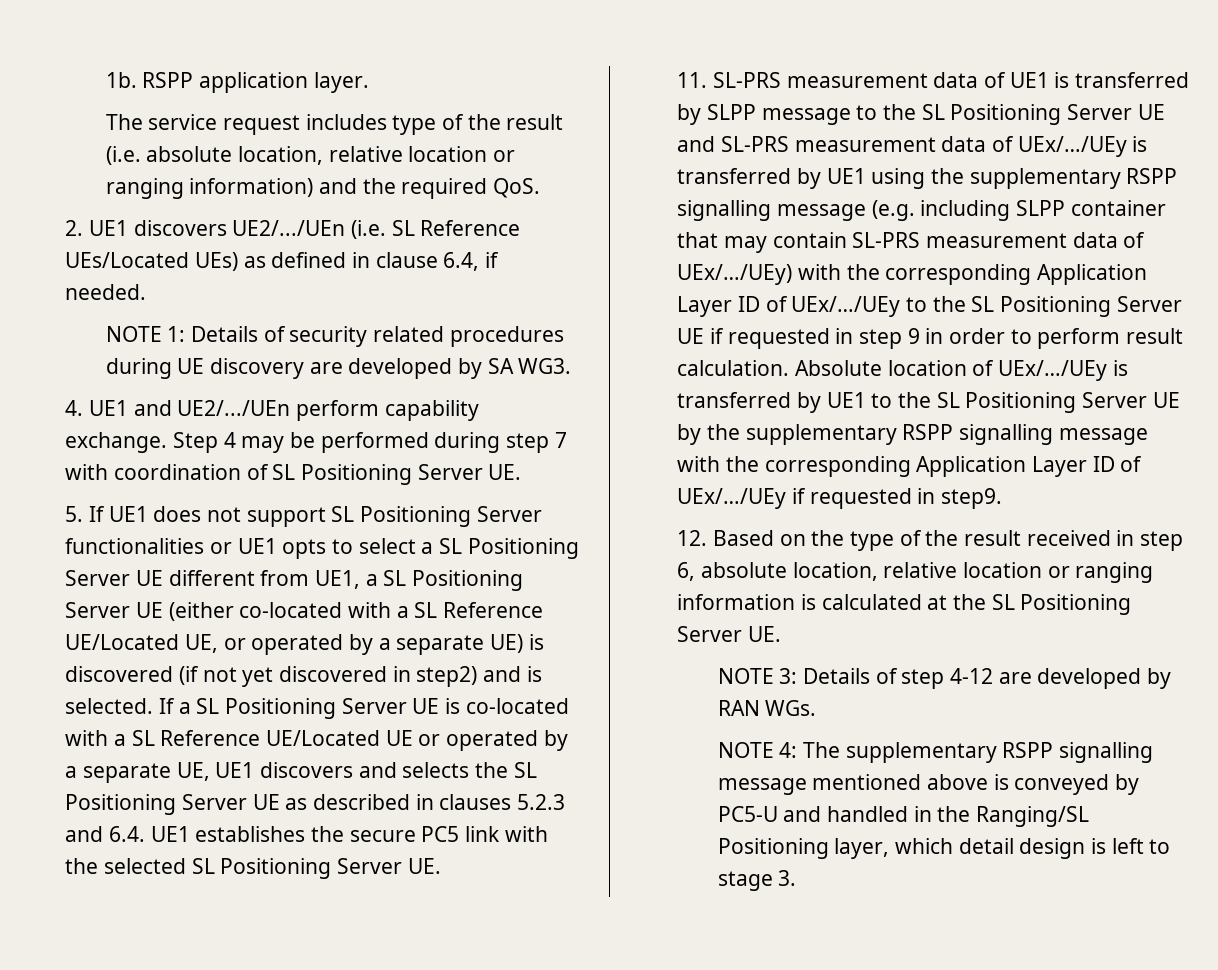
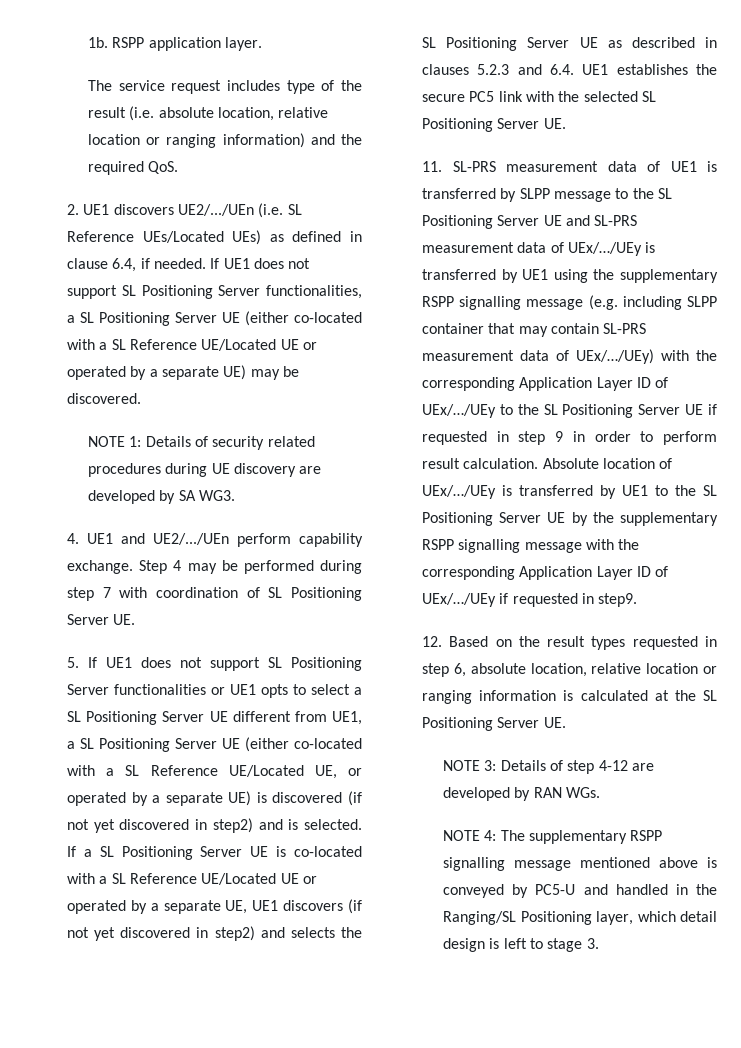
+ If UE1 does not support SL Positioning Server functionalities, a SL Positioning Server UE (either co-located with a SL Reference UE/Located UE or operated by a separate UE) may be discovered.
- If a SL Positioning Server UE is co-located with a SL Reference UE/Located UE or operated by a separate UE, UE1 discovers and selects the SL Positioning Server UE as described in clauses 5.2.3 and 6.4. UE1 establishes the secure PC5 link with the selected SL Positioning Server UE.
+ If a SL Positioning Server UE is co-located with a SL Reference UE/Located UE or operated by a separate UE, UE1 discovers (if not yet discovered in step2) and selects the SL Positioning Server UE as described in clauses 5.2.3 and 6.4. UE1 establishes the secure PC5 link with the selected SL Positioning Server UE.
- 12. Based on the type of the result received in step 6, absolute location, relative location or ranging information is calculated at the SL Positioning Server UE.
+ 12. Based on the result types requested in step 6, absolute location, relative location or ranging information is calculated at the SL Positioning Server UE.

